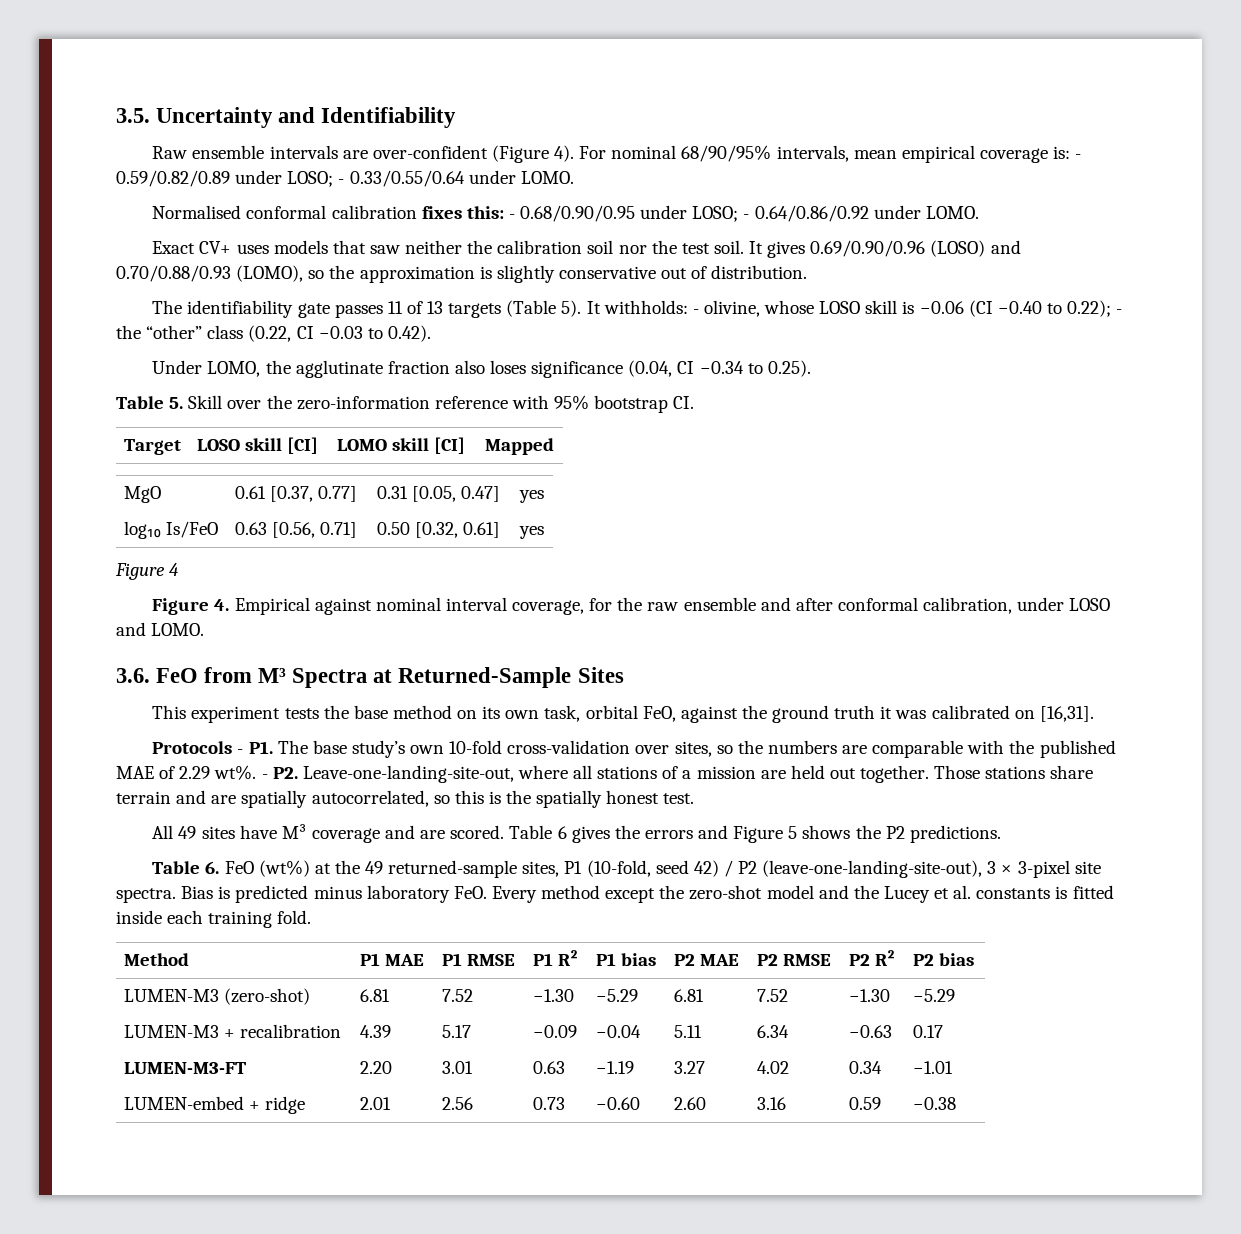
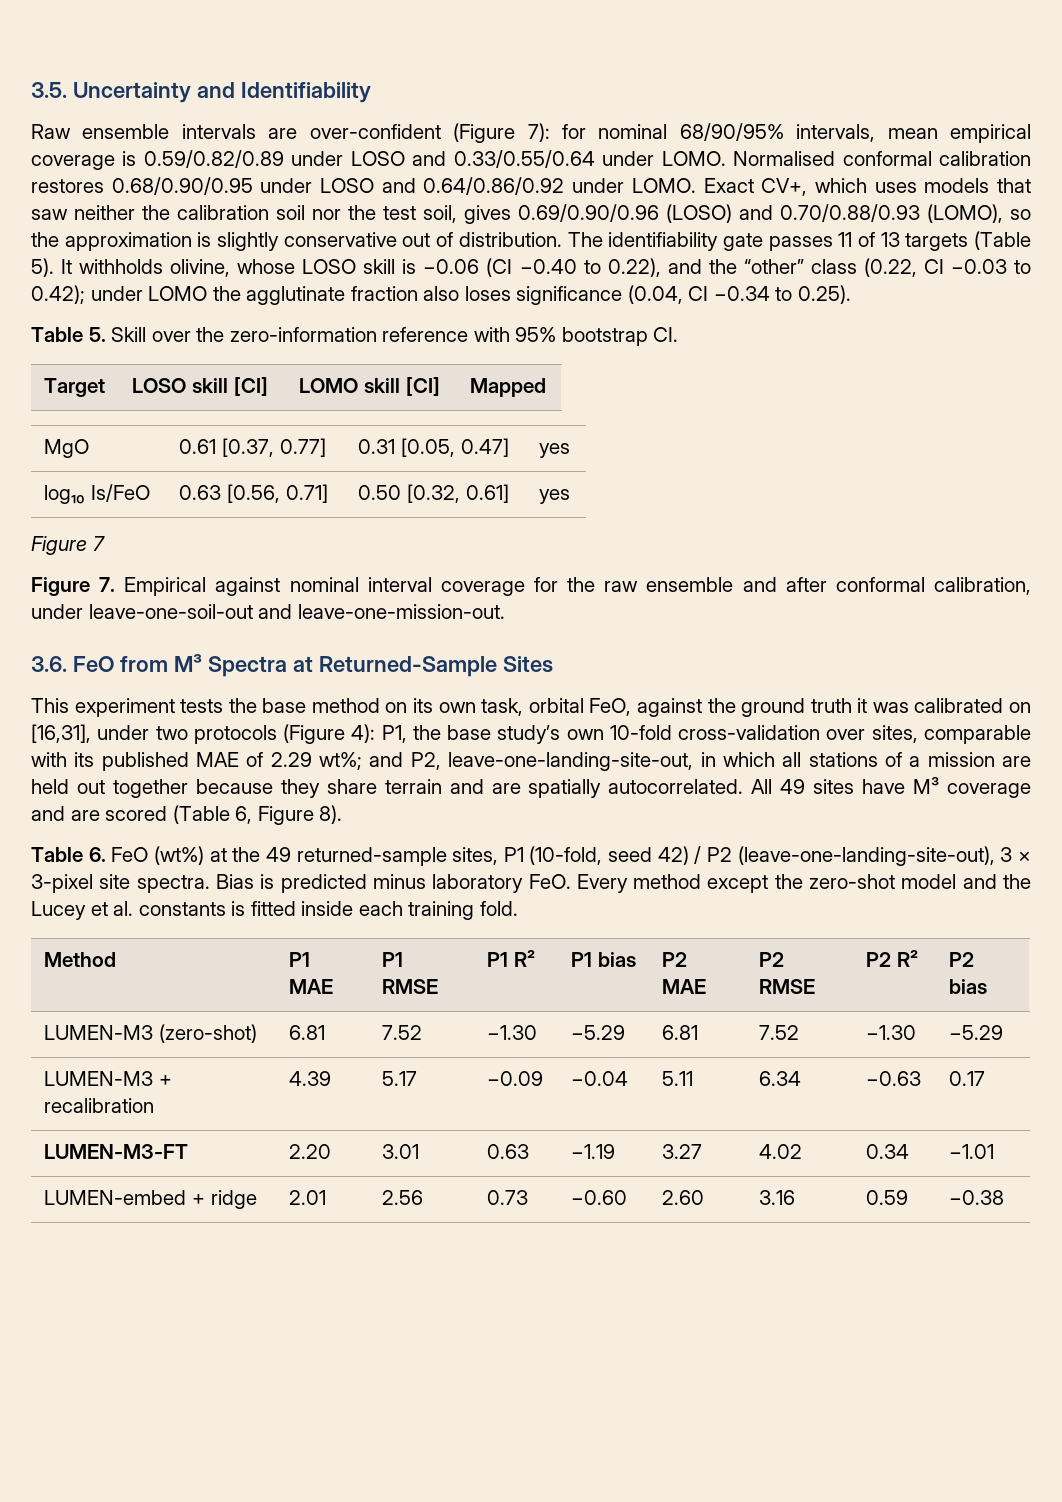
- Raw ensemble intervals are over-confident (Figure 4). For nominal 68/90/95% intervals, mean empirical coverage is: - 0.59/0.82/0.89 under LOSO; - 0.33/0.55/0.64 under LOMO.
- Normalised conformal calibration fixes this: - 0.68/0.90/0.95 under LOSO; - 0.64/0.86/0.92 under LOMO.
- Exact CV+ uses models that saw neither the calibration soil nor the test soil. It gives 0.69/0.90/0.96 (LOSO) and 0.70/0.88/0.93 (LOMO), so the approximation is slightly conservative out of distribution.
- The identifiability gate passes 11 of 13 targets (Table 5).
+ Raw ensemble intervals are over-confident (Figure 7): for nominal 68/90/95% intervals, mean empirical coverage is 0.59/0.82/0.89 under LOSO and 0.33/0.55/0.64 under LOMO. Normalised conformal calibration restores 0.68/0.90/0.95 under LOSO and 0.64/0.86/0.92 under LOMO. Exact CV+, which uses models that saw neither the calibration soil nor the test soil, gives 0.69/0.90/0.96 (LOSO) and 0.70/0.88/0.93 (LOMO), so the approximation is slightly conservative out of distribution. The identifiability gate passes 11 of 13 targets (Table 5).
- It withholds: - olivine, whose LOSO skill is −0.06 (CI −0.40 to 0.22); - the “other” class (0.22, CI −0.03 to 0.42).
- Under LOMO, the agglutinate fraction also loses significance (0.04, CI −0.34 to 0.25).
+ It withholds olivine, whose LOSO skill is −0.06 (CI −0.40 to 0.22), and the “other” class (0.22, CI −0.03 to 0.42); under LOMO the agglutinate fraction also loses significance (0.04, CI −0.34 to 0.25).
- Figure 4
- Figure 4. Empirical against nominal interval coverage, for the raw ensemble and after conformal calibration, under LOSO and LOMO.
+ Figure 7
+ Figure 7. Empirical against nominal interval coverage for the raw ensemble and after conformal calibration, under leave-one-soil-out and leave-one-mission-out.
- This experiment tests the base method on its own task, orbital FeO, against the ground truth it was calibrated on [16,31].
- Protocols - P1. The base study’s own 10-fold cross-validation over sites, so the numbers are comparable with the published MAE of 2.29 wt%. - P2. Leave-one-landing-site-out, where all stations of a mission are held out together. Those stations share terrain and are spatially autocorrelated, so this is the spatially honest test.
- All 49 sites have M³ coverage and are scored. Table 6 gives the errors and Figure 5 shows the P2 predictions.
+ This experiment tests the base method on its own task, orbital FeO, against the ground truth it was calibrated on [16,31], under two protocols (Figure 4): P1, the base study’s own 10-fold cross-validation over sites, comparable with its published MAE of 2.29 wt%; and P2, leave-one-landing-site-out, in which all stations of a mission are held out together because they share terrain and are spatially autocorrelated. All 49 sites have M³ coverage and are scored (Table 6, Figure 8).

